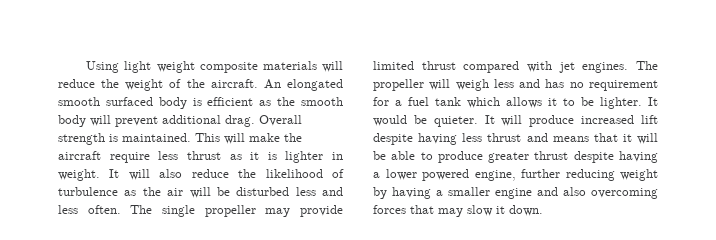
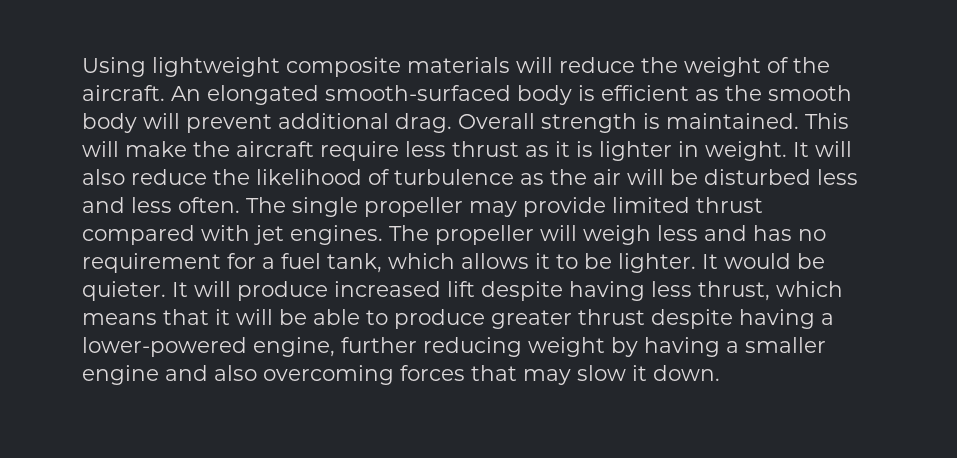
- Using light weight composite materials will reduce the weight of the aircraft.
+ Using lightweight composite materials will reduce the weight of the aircraft.
- An elongated smooth surfaced body is efficient as the smooth body will prevent additional drag.
+ An elongated smooth-surfaced body is efficient as the smooth body will prevent additional drag.
- The propeller will weigh less and has no requirement for a fuel tank which allows it to be lighter.
+ The propeller will weigh less and has no requirement for a fuel tank, which allows it to be lighter.
- It will produce increased lift despite having less thrust and means that it will be able to produce greater thrust despite having a lower powered engine, further reducing weight by having a smaller engine and also overcoming forces that may slow it down.
+ It will produce increased lift despite having less thrust, which means that it will be able to produce greater thrust despite having a lower-powered engine, further reducing weight by having a smaller engine and also overcoming forces that may slow it down.

